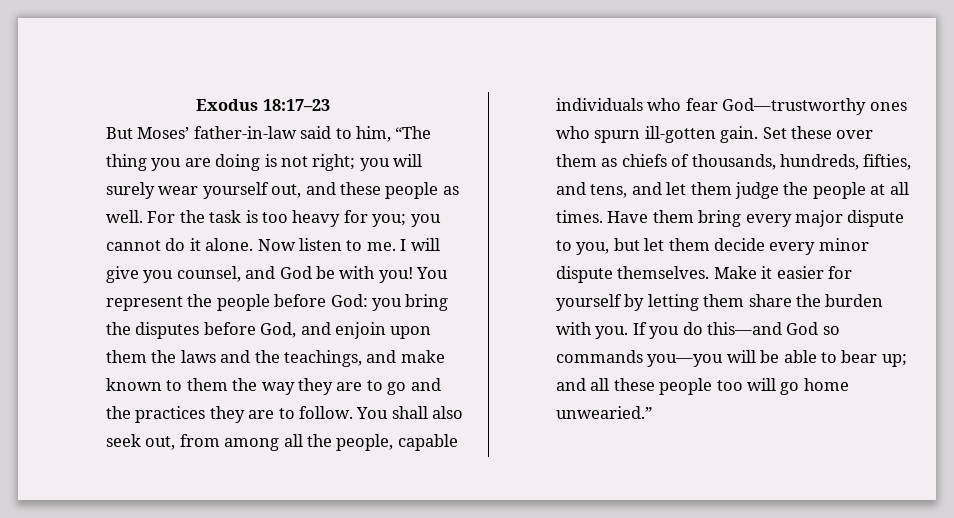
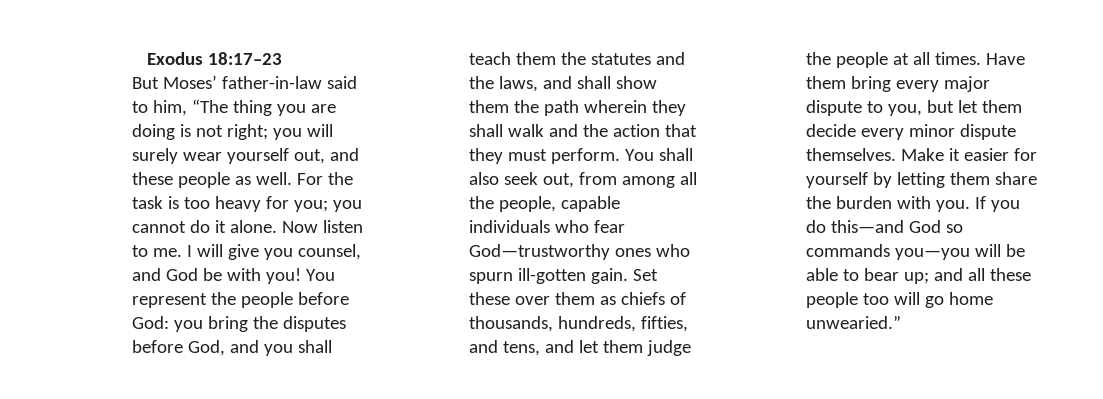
- You represent the people before God: you bring the disputes before God, and enjoin upon them the laws and the teachings, and make known to them the way they are to go and the practices they are to follow.
+ You represent the people before God: you bring the disputes before God, and you shall teach them the statutes and the laws, and shall show them the path wherein they shall walk and the action that they must perform.

